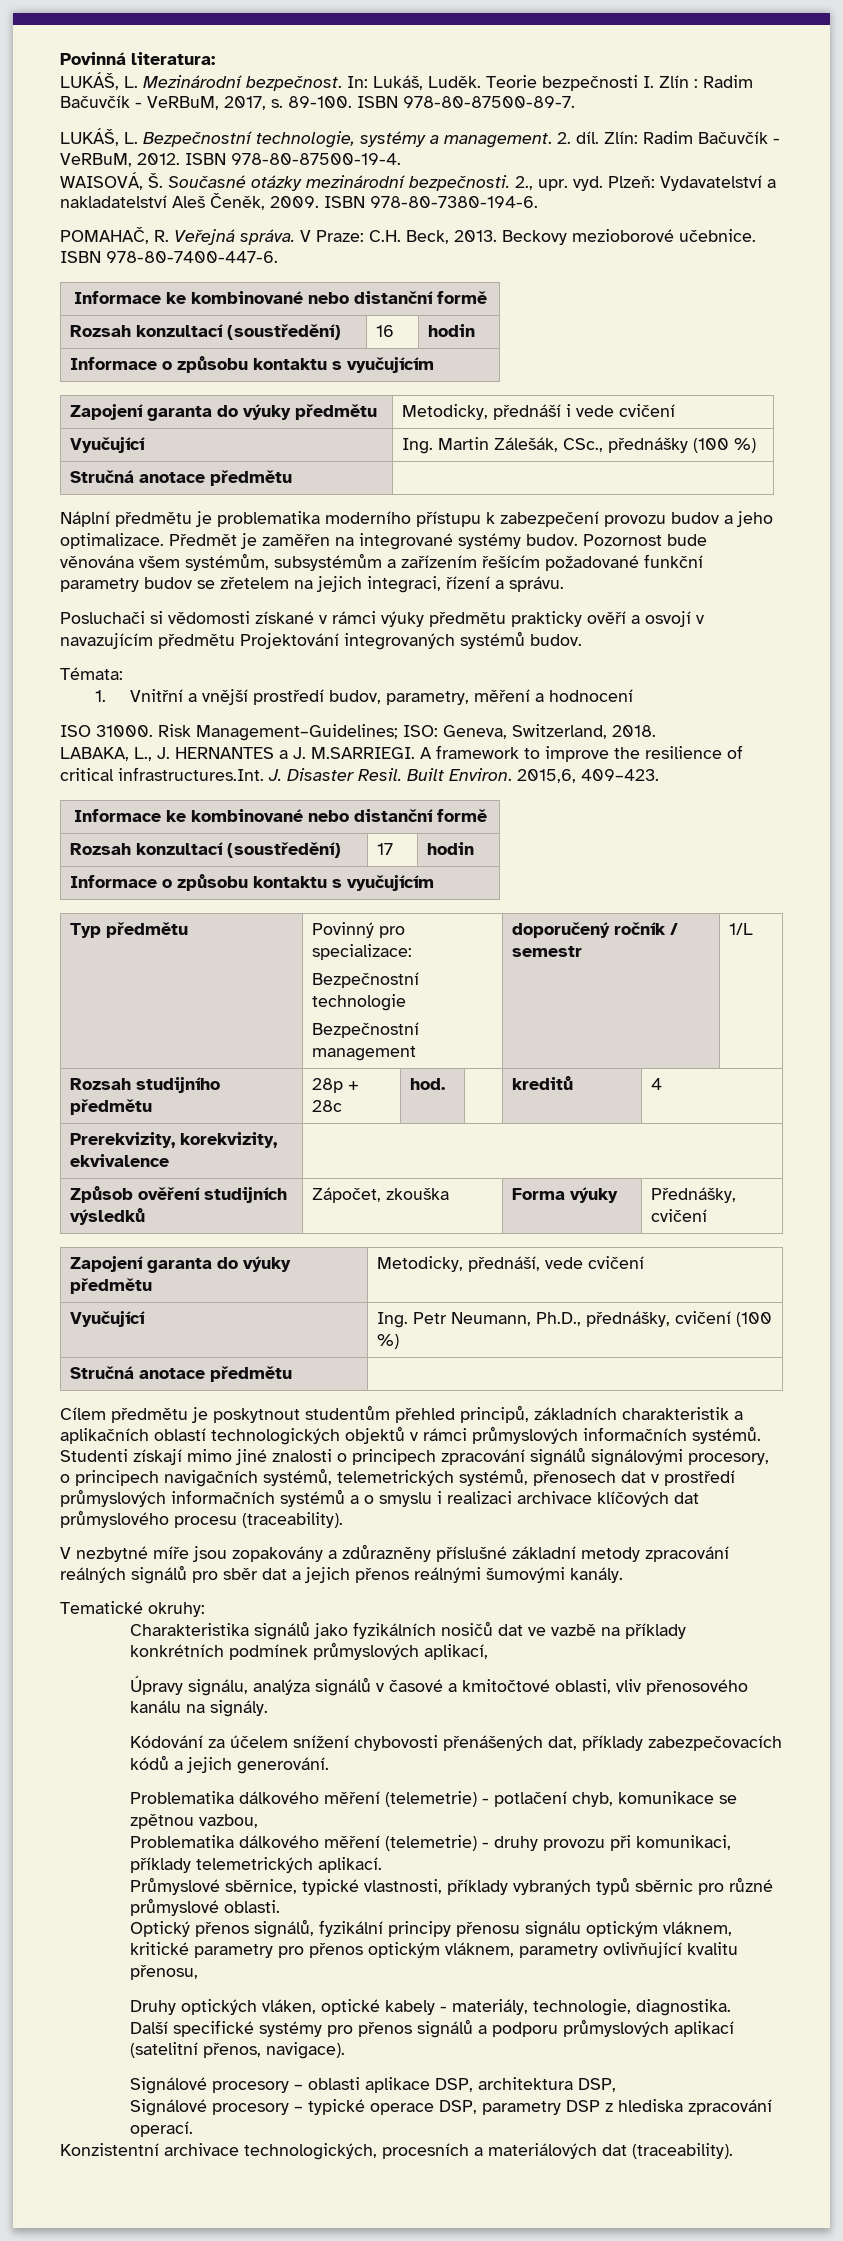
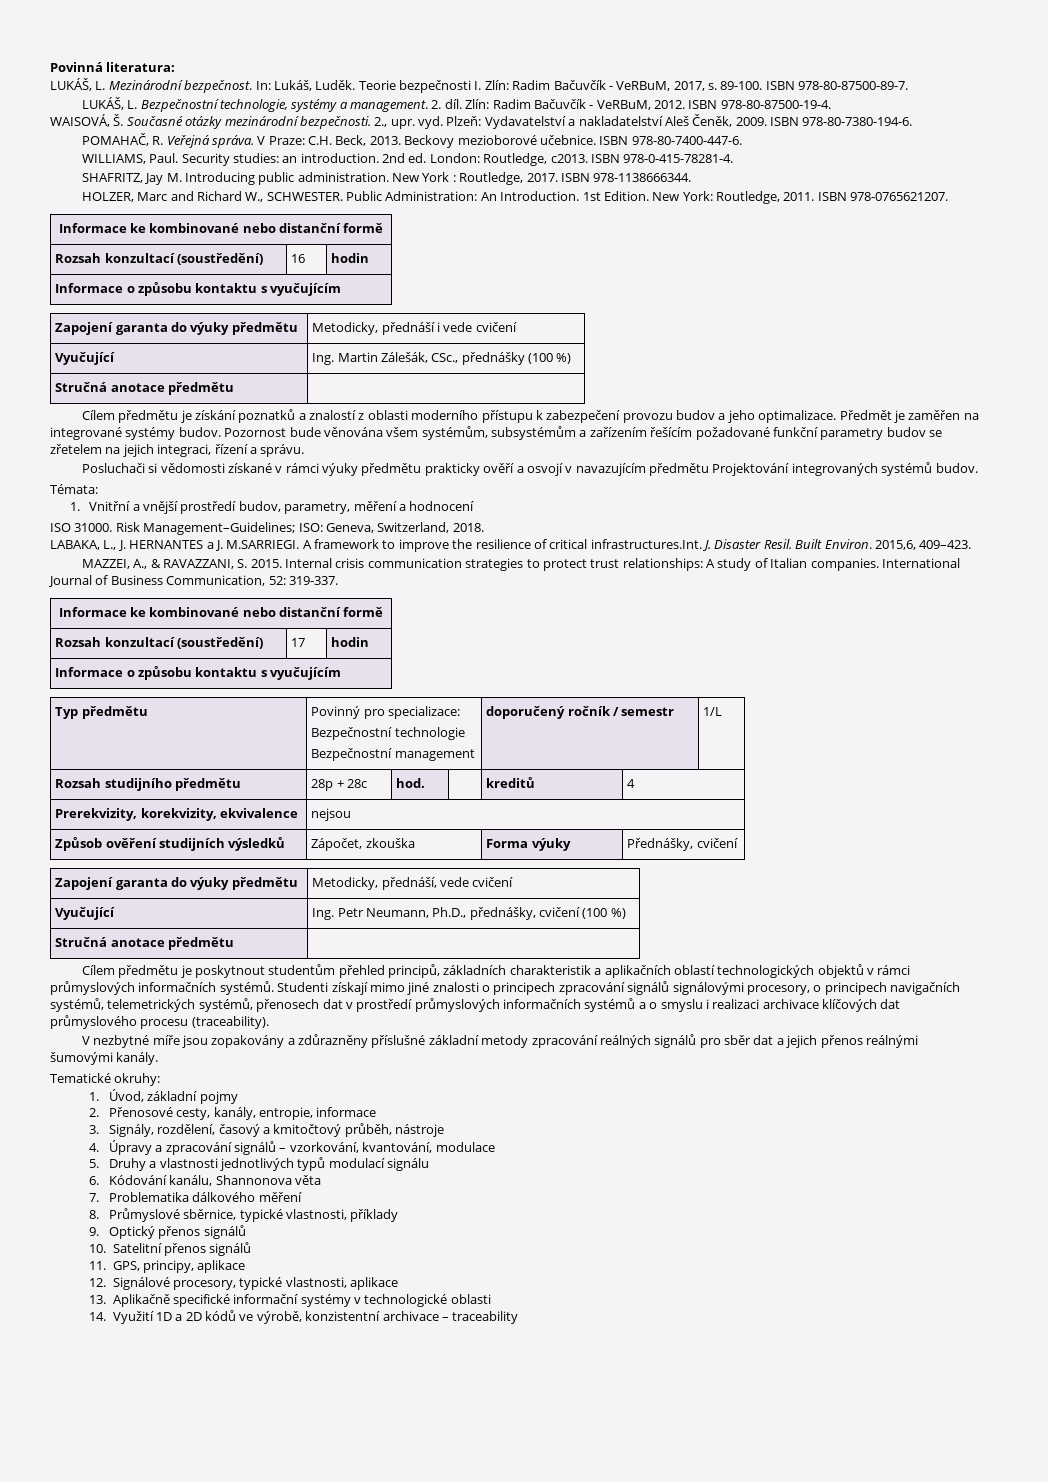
- Teorie bezpečnosti I. Zlín : Radim Bačuvčík - VeRBuM, 2017, s.
+ Teorie bezpečnosti I. Zlín: Radim Bačuvčík - VeRBuM, 2017, s.
+ WILLIAMS, Paul. Security studies: an introduction. 2nd ed. London: Routledge, c2013. ISBN 978-0-415-78281-4.
+ SHAFRITZ, Jay M. Introducing public administration. New York : Routledge, 2017. ISBN 978-1138666344.
+ HOLZER, Marc and Richard W., SCHWESTER. Public Administration: An Introduction. 1st Edition. New York: Routledge, 2011. ISBN 978-0765621207.
- Náplní předmětu je problematika moderního přístupu k zabezpečení provozu budov a jeho optimalizace.
+ Cílem předmětu je získání poznatků a znalostí z oblasti moderního přístupu k zabezpečení provozu budov a jeho optimalizace.
+ MAZZEI, A., & RAVAZZANI, S. 2015. Internal crisis communication strategies to protect trust relationships: A study of Italian companies. International Journal of Business Communication, 52: 319-337.
- Prerekvizity, korekvizity, ekvivalence |
+ Prerekvizity, korekvizity, ekvivalence | nejsou
- Charakteristika signálů jako fyzikálních nosičů dat ve vazbě na příklady konkrétních podmínek průmyslových aplikací,
- Úpravy signálu, analýza signálů v časové a kmitočtové oblasti, vliv přenosového kanálu na signály.
- Kódování za účelem snížení chybovosti přenášených dat, příklady zabezpečovacích kódů a jejich generování.
- Problematika dálkového měření (telemetrie) - potlačení chyb, komunikace se zpětnou vazbou,
- Problematika dálkového měření (telemetrie) - druhy provozu při komunikaci, příklady telemetrických aplikací.
- Průmyslové sběrnice, typické vlastnosti, příklady vybraných typů sběrnic pro různé průmyslové oblasti.
- Optický přenos signálů, fyzikální principy přenosu signálu optickým vláknem, kritické parametry pro přenos optickým vláknem, parametry ovlivňující kvalitu přenosu,
- Druhy optických vláken, optické kabely - materiály, technologie, diagnostika.
- Další specifické systémy pro přenos signálů a podporu průmyslových aplikací (satelitní přenos, navigace).
- Signálové procesory – oblasti aplikace DSP, architektura DSP,
- Signálové procesory – typické operace DSP, parametry DSP z hlediska zpracování operací.
- Konzistentní archivace technologických, procesních a materiálových dat (traceability).
+ 1. Úvod, základní pojmy
+ 2. Přenosové cesty, kanály, entropie, informace
+ 3. Signály, rozdělení, časový a kmitočtový průběh, nástroje
+ 4. Úpravy a zpracování signálů – vzorkování, kvantování, modulace
+ 5. Druhy a vlastnosti jednotlivých typů modulací signálu
+ 6. Kódování kanálu, Shannonova věta
+ 7. Problematika dálkového měření
+ 8. Průmyslové sběrnice, typické vlastnosti, příklady
+ 9. Optický přenos signálů
+ 10. Satelitní přenos signálů
+ 11. GPS, principy, aplikace
+ 12. Signálové procesory, typické vlastnosti, aplikace
+ 13. Aplikačně specifické informační systémy v technologické oblasti
+ 14. Využití 1D a 2D kódů ve výrobě, konzistentní archivace – traceability

